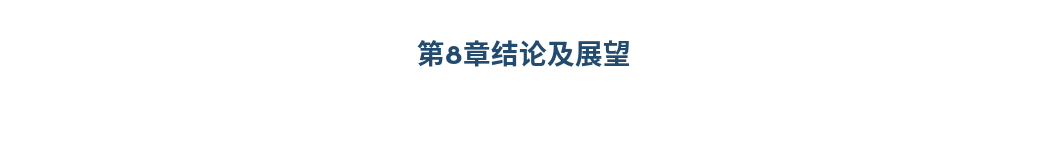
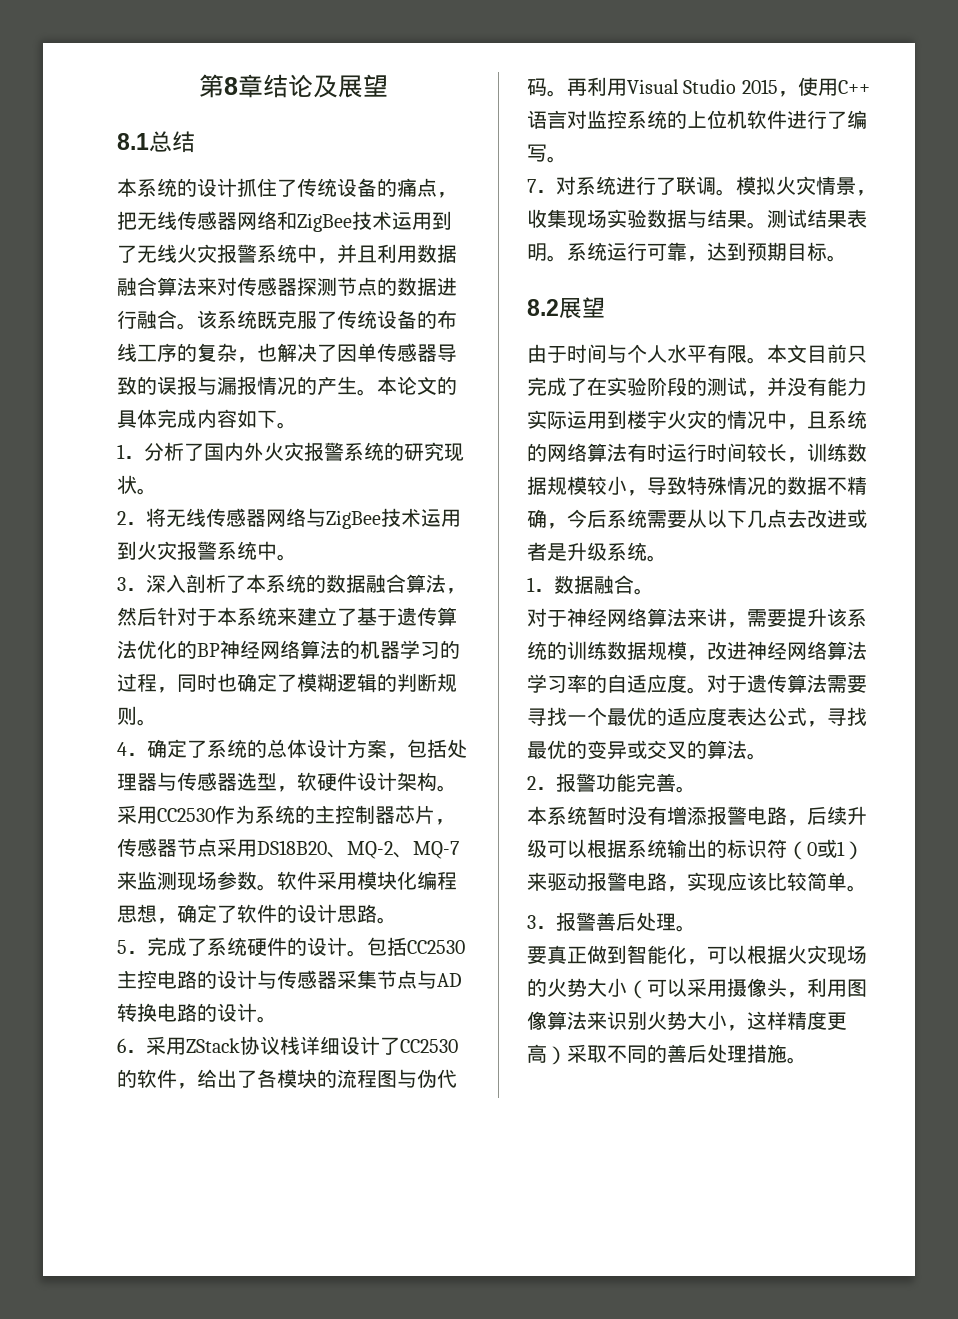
+ 8.1总结
+ 本系统的设计抓住了传统设备的痛点，把无线传感器网络和ZigBee技术运用到了无线火灾报警系统中，并且利用数据融合算法来对传感器探测节点的数据进行融合。该系统既克服了传统设备的布线工序的复杂，也解决了因单传感器导致的误报与漏报情况的产生。本论文的具体完成内容如下。
+ 1．分析了国内外火灾报警系统的研究现状。
+ 2．将无线传感器网络与ZigBee技术运用到火灾报警系统中。
+ 3．深入剖析了本系统的数据融合算法，然后针对于本系统来建立了基于遗传算法优化的BP神经网络算法的机器学习的过程，同时也确定了模糊逻辑的判断规则。
+ 4．确定了系统的总体设计方案，包括处理器与传感器选型，软硬件设计架构。采用CC2530作为系统的主控制器芯片，传感器节点采用DS18B20、MQ-2、MQ-7来监测现场参数。软件采用模块化编程思想，确定了软件的设计思路。
+ 5．完成了系统硬件的设计。包括CC2530主控电路的设计与传感器采集节点与AD转换电路的设计。
+ 6．采用ZStack协议栈详细设计了CC2530的软件，给出了各模块的流程图与伪代码。再利用Visual Studio 2015，使用C++语言对监控系统的上位机软件进行了编写。
+ 7．对系统进行了联调。模拟火灾情景，收集现场实验数据与结果。测试结果表明。系统运行可靠，达到预期目标。
+ 8.2展望
+ 由于时间与个人水平有限。本文目前只完成了在实验阶段的测试，并没有能力实际运用到楼宇火灾的情况中，且系统的网络算法有时运行时间较长，训练数据规模较小，导致特殊情况的数据不精确，今后系统需要从以下几点去改进或者是升级系统。
+ 1．数据融合。
+ 对于神经网络算法来讲，需要提升该系统的训练数据规模，改进神经网络算法学习率的自适应度。对于遗传算法需要寻找一个最优的适应度表达公式，寻找最优的变异或交叉的算法。
+ 2．报警功能完善。
+ 本系统暂时没有增添报警电路，后续升级可以根据系统输出的标识符（0或1）来驱动报警电路，实现应该比较简单。
+ 3．报警善后处理。
+ 要真正做到智能化，可以根据火灾现场的火势大小（可以采用摄像头，利用图像算法来识别火势大小，这样精度更高）采取不同的善后处理措施。

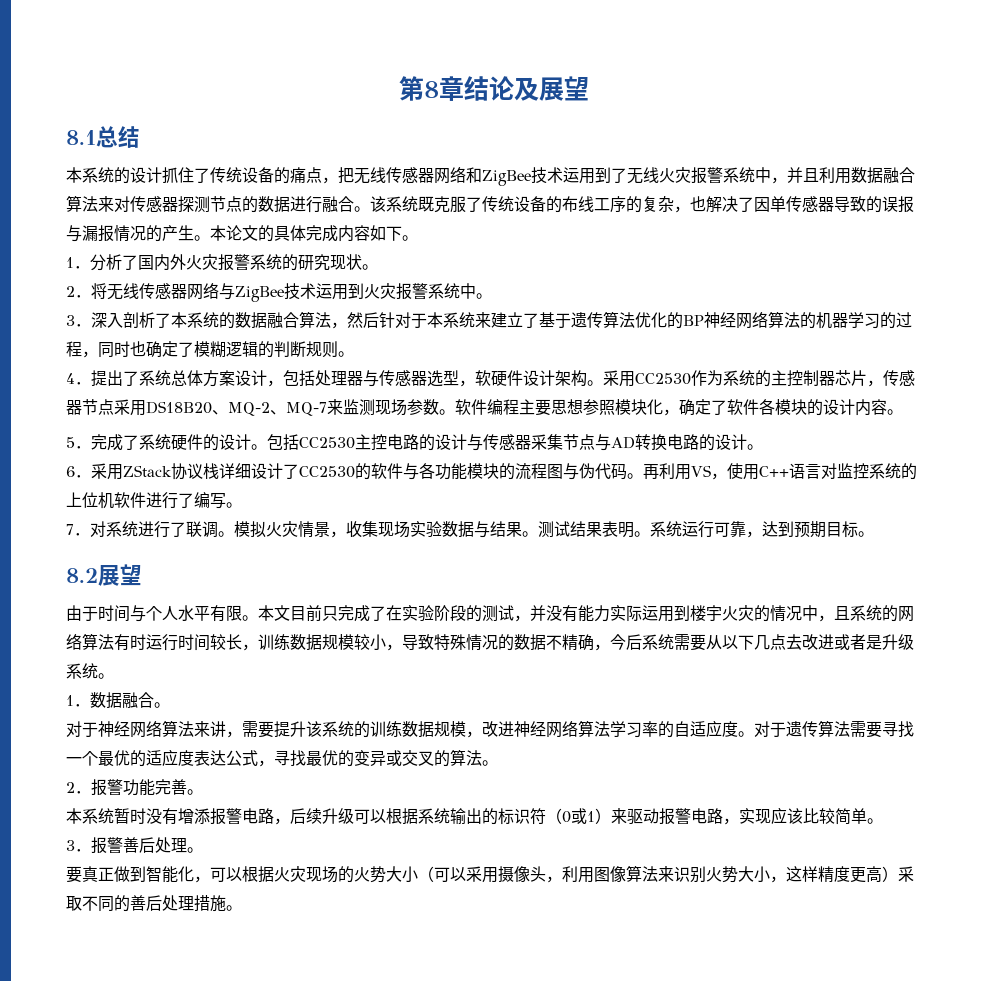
- 4．确定了系统的总体设计方案，包括处理器与传感器选型，软硬件设计架构。
+ 4．提出了系统总体方案设计，包括处理器与传感器选型，软硬件设计架构。
- 软件采用模块化编程思想，确定了软件的设计思路。
+ 软件编程主要思想参照模块化，确定了软件各模块的设计内容。
- 6．采用ZStack协议栈详细设计了CC2530的软件，给出了各模块的流程图与伪代码。
+ 6．采用ZStack协议栈详细设计了CC2530的软件与各功能模块的流程图与伪代码。
- 再利用Visual Studio 2015，使用C++语言对监控系统的上位机软件进行了编写。
+ 再利用VS，使用C++语言对监控系统的上位机软件进行了编写。

